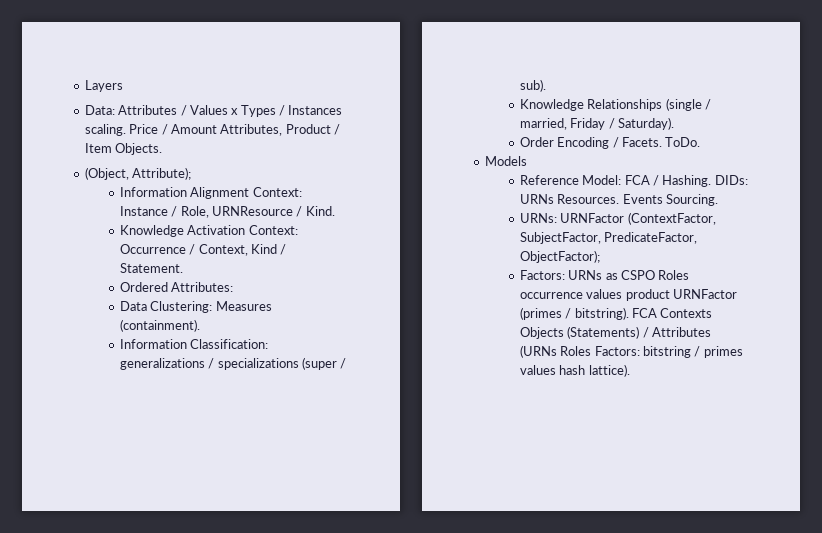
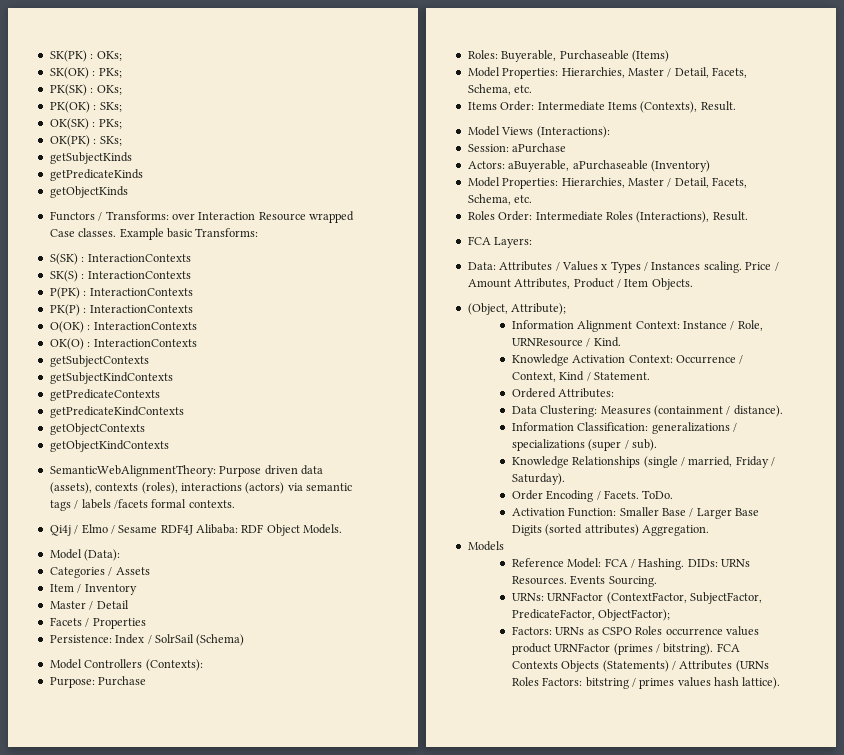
- Layers
+ SK(PK) : OKs;
+ SK(OK) : PKs;
+ PK(SK) : OKs;
+ PK(OK) : SKs;
+ OK(SK) : PKs;
+ OK(PK) : SKs;
+ getSubjectKinds
+ getPredicateKinds
+ getObjectKinds
+ Functors / Transforms: over Interaction Resource wrapped Case classes. Example basic Transforms:
+ S(SK) : InteractionContexts
+ SK(S) : InteractionContexts
+ P(PK) : InteractionContexts
+ PK(P) : InteractionContexts
+ O(OK) : InteractionContexts
+ OK(O) : InteractionContexts
+ getSubjectContexts
+ getSubjectKindContexts
+ getPredicateContexts
+ getPredicateKindContexts
+ getObjectContexts
+ getObjectKindContexts
+ SemanticWebAlignmentTheory: Purpose driven data (assets), contexts (roles), interactions (actors) via semantic tags / labels /facets formal contexts.
+ Qi4j / Elmo / Sesame RDF4J Alibaba: RDF Object Models.
+ Model (Data):
+ Categories / Assets
+ Item / Inventory
+ Master / Detail
+ Facets / Properties
+ Persistence: Index / SolrSail (Schema)
+ Model Controllers (Contexts):
+ Purpose: Purchase
+ Roles: Buyerable, Purchaseable (Items)
+ Model Properties: Hierarchies, Master / Detail, Facets, Schema, etc.
+ Items Order: Intermediate Items (Contexts), Result.
+ Model Views (Interactions):
+ Session: aPurchase
+ Actors: aBuyerable, aPurchaseable (Inventory)
+ Model Properties: Hierarchies, Master / Detail, Facets, Schema, etc.
+ Roles Order: Intermediate Roles (Interactions), Result.
+ FCA Layers:
- Data Clustering: Measures (containment).
+ Data Clustering: Measures (containment / distance).
+ Activation Function: Smaller Base / Larger Base Digits (sorted attributes) Aggregation.

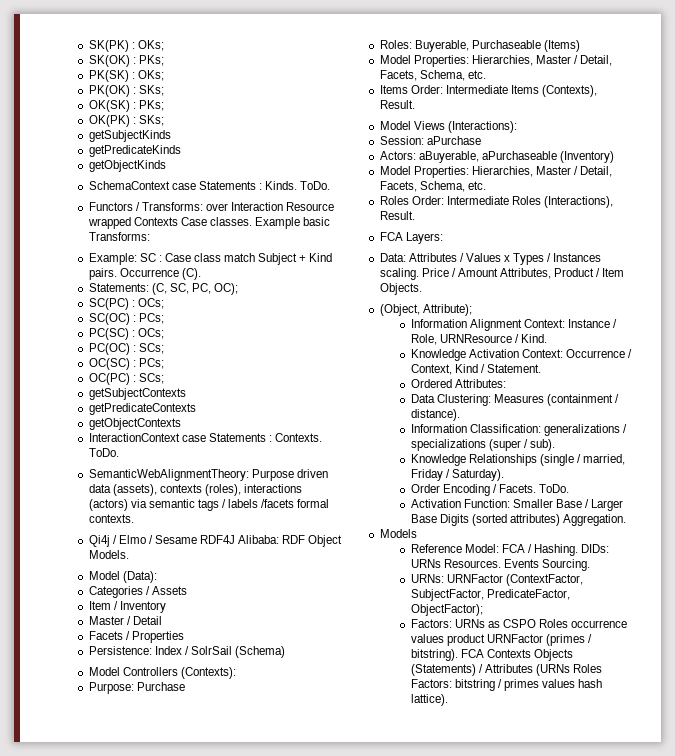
+ SchemaContext case Statements : Kinds. ToDo.
- Functors / Transforms: over Interaction Resource wrapped Case classes.
+ Functors / Transforms: over Interaction Resource wrapped Contexts Case classes.
- S(SK) : InteractionContexts
- SK(S) : InteractionContexts
- P(PK) : InteractionContexts
- PK(P) : InteractionContexts
- O(OK) : InteractionContexts
- OK(O) : InteractionContexts
+ Example: SC : Case class match Subject + Kind pairs. Occurrence (C).
+ Statements: (C, SC, PC, OC);
+ SC(PC) : OCs;
+ SC(OC) : PCs;
+ PC(SC) : OCs;
+ PC(OC) : SCs;
+ OC(SC) : PCs;
+ OC(PC) : SCs;
- getSubjectKindContexts
- getPredicateKindContexts
- getObjectKindContexts
+ InteractionContext case Statements : Contexts. ToDo.

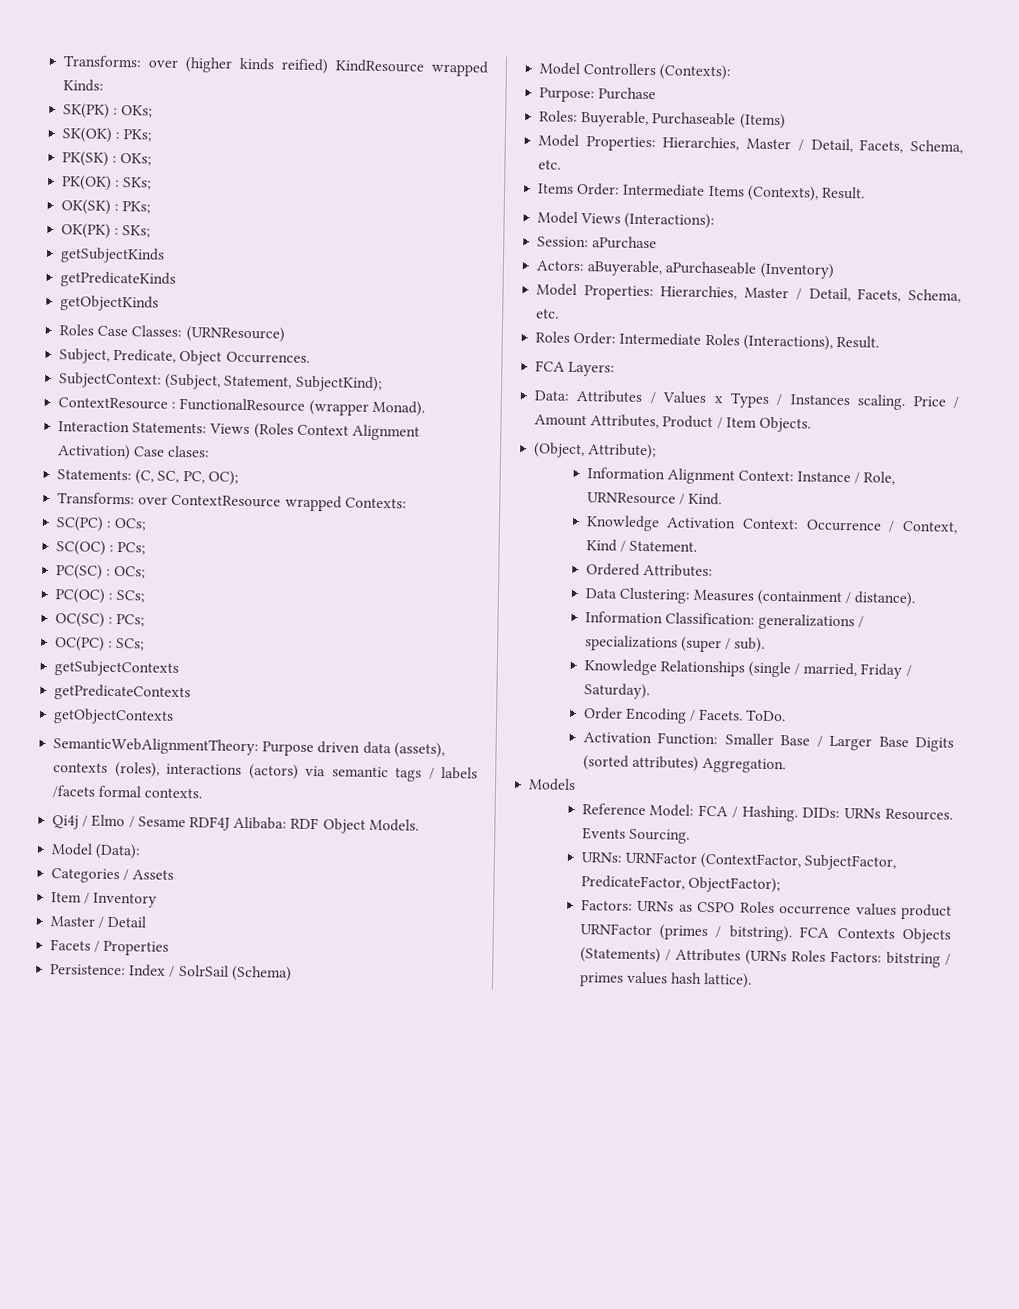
+ Transforms: over (higher kinds reified) KindResource wrapped Kinds:
- SchemaContext case Statements : Kinds. ToDo.
- Functors / Transforms: over Interaction Resource wrapped Contexts Case classes. Example basic Transforms:
- Example: SC : Case class match Subject + Kind pairs. Occurrence (C).
+ Roles Case Classes: (URNResource)
+ Subject, Predicate, Object Occurrences.
+ SubjectContext: (Subject, Statement, SubjectKind);
+ ContextResource : FunctionalResource (wrapper Monad).
+ Interaction Statements: Views (Roles Context Alignment Activation) Case clases:
+ Transforms: over ContextResource wrapped Contexts:
- InteractionContext case Statements : Contexts. ToDo.

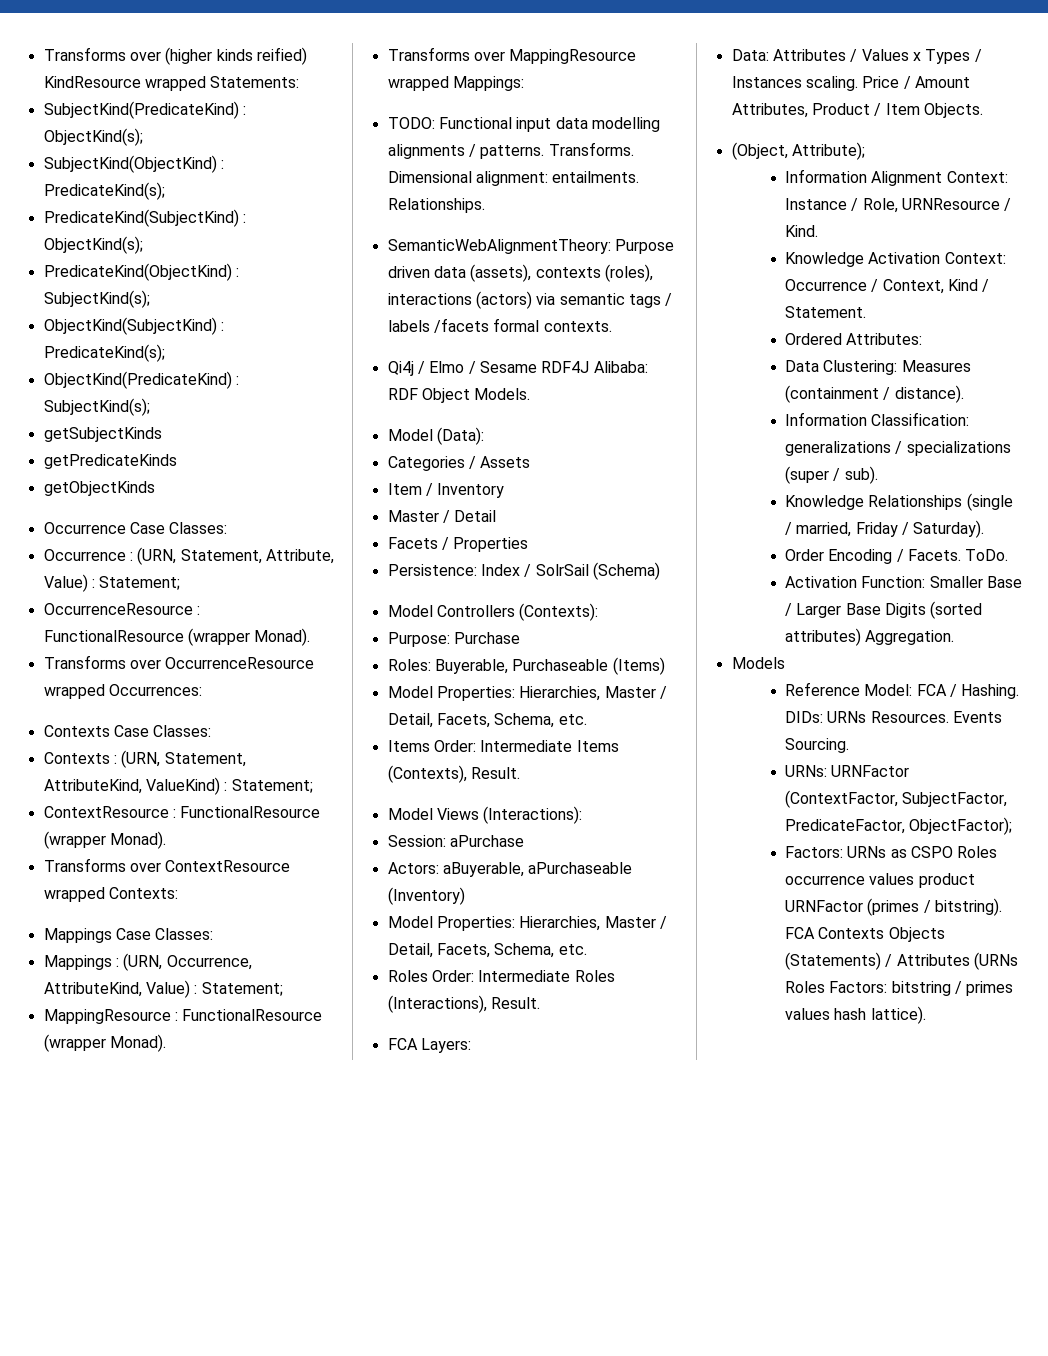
- Transforms: over (higher kinds reified) KindResource wrapped Kinds:
- SK(PK) : OKs;
- SK(OK) : PKs;
- PK(SK) : OKs;
- PK(OK) : SKs;
- OK(SK) : PKs;
- OK(PK) : SKs;
+ Transforms over (higher kinds reified) KindResource wrapped Statements:
+ SubjectKind(PredicateKind) : ObjectKind(s);
+ SubjectKind(ObjectKind) : PredicateKind(s);
+ PredicateKind(SubjectKind) : ObjectKind(s);
+ PredicateKind(ObjectKind) : SubjectKind(s);
+ ObjectKind(SubjectKind) : PredicateKind(s);
+ ObjectKind(PredicateKind) : SubjectKind(s);
- Roles Case Classes: (URNResource)
- Subject, Predicate, Object Occurrences.
- SubjectContext: (Subject, Statement, SubjectKind);
+ Occurrence Case Classes:
+ Occurrence : (URN, Statement, Attribute, Value) : Statement;
+ OccurrenceResource : FunctionalResource (wrapper Monad).
+ Transforms over OccurrenceResource wrapped Occurrences:
+ Contexts Case Classes:
+ Contexts : (URN, Statement, AttributeKind, ValueKind) : Statement;
- Interaction Statements: Views (Roles Context Alignment Activation) Case clases:
- Statements: (C, SC, PC, OC);
- Transforms: over ContextResource wrapped Contexts:
- SC(PC) : OCs;
- SC(OC) : PCs;
- PC(SC) : OCs;
- PC(OC) : SCs;
- OC(SC) : PCs;
- OC(PC) : SCs;
- getSubjectContexts
- getPredicateContexts
- getObjectContexts
+ Transforms over ContextResource wrapped Contexts:
+ Mappings Case Classes:
+ Mappings : (URN, Occurrence, AttributeKind, Value) : Statement;
+ MappingResource : FunctionalResource (wrapper Monad).
+ Transforms over MappingResource wrapped Mappings:
+ TODO: Functional input data modelling alignments / patterns. Transforms. Dimensional alignment: entailments. Relationships.

